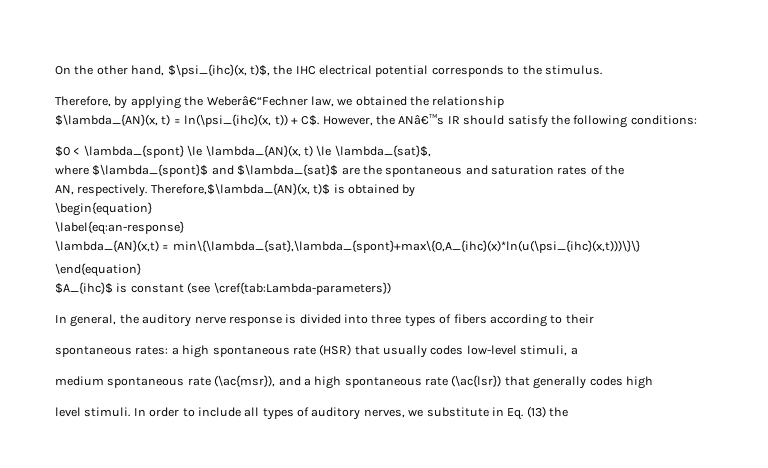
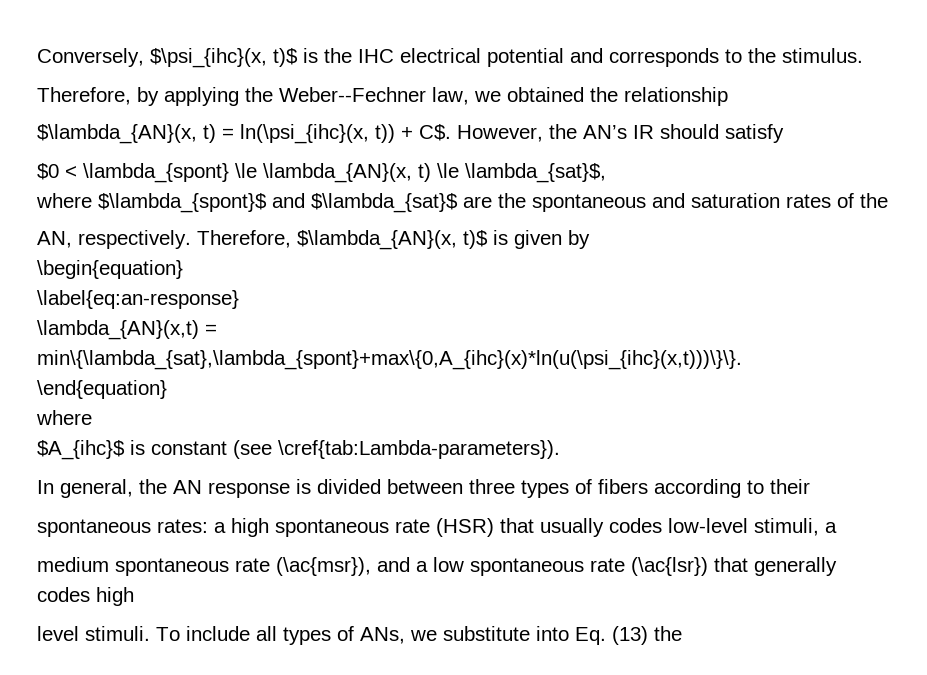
- On the other hand, $\psi_{ihc}(x, t)$, the IHC electrical potential corresponds to the stimulus.
+ Conversely, $\psi_{ihc}(x, t)$ is the IHC electrical potential and corresponds to the stimulus.
- Therefore, by applying the Weberâ€“Fechner law, we obtained the relationship
+ Therefore, by applying the Weber--Fechner law, we obtained the relationship
- $\lambda_{AN}(x, t) = ln(\psi_{ihc}(x, t)) + C$. However, the ANâ€™s IR should satisfy the following conditions:
+ $\lambda_{AN}(x, t) = ln(\psi_{ihc}(x, t)) + C$. However, the AN’s IR should satisfy
- Therefore,$\lambda_{AN}(x, t)$ is obtained by
+ Therefore, $\lambda_{AN}(x, t)$ is given by
- \lambda_{AN}(x,t) = min\{\lambda_{sat},\lambda_{spont}+max\{0,A_{ihc}(x)*ln(u(\psi_{ihc}(x,t)))\}\}
+ \lambda_{AN}(x,t) = min\{\lambda_{sat},\lambda_{spont}+max\{0,A_{ihc}(x)*ln(u(\psi_{ihc}(x,t)))\}\}.
  \end{equation}
+ where
- $A_{ihc}$ is constant (see \cref{tab:Lambda-parameters})
+ $A_{ihc}$ is constant (see \cref{tab:Lambda-parameters}).
- In general, the auditory nerve response is divided into three types of fibers according to their
+ In general, the AN response is divided between three types of fibers according to their
- medium spontaneous rate (\ac{msr}), and a high spontaneous rate (\ac{lsr}) that generally codes high
+ medium spontaneous rate (\ac{msr}), and a low spontaneous rate (\ac{lsr}) that generally codes high
- In order to include all types of auditory nerves, we substitute in Eq. (13) the
+ To include all types of ANs, we substitute into Eq. (13) the

